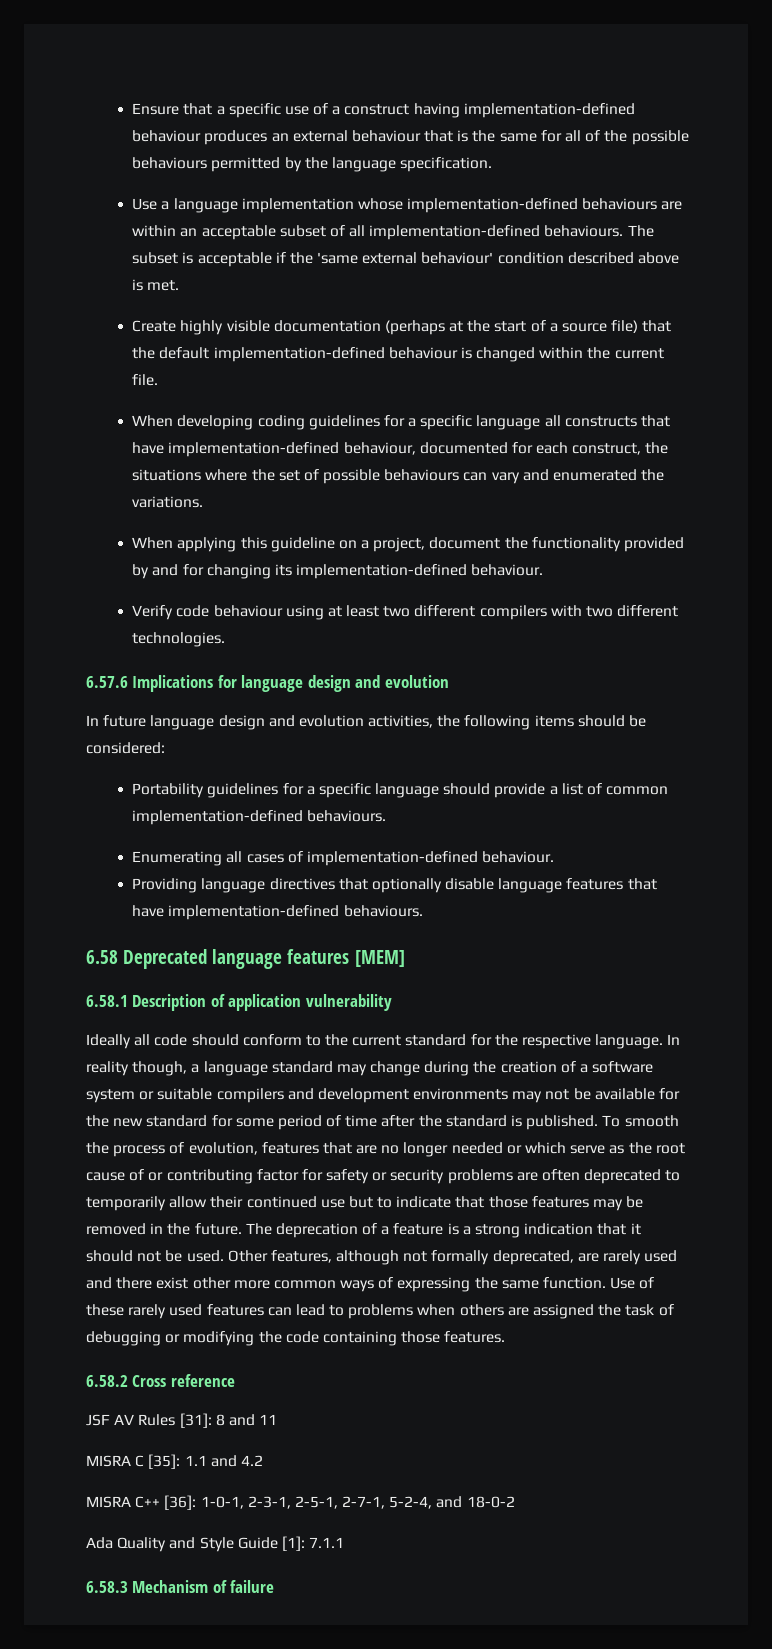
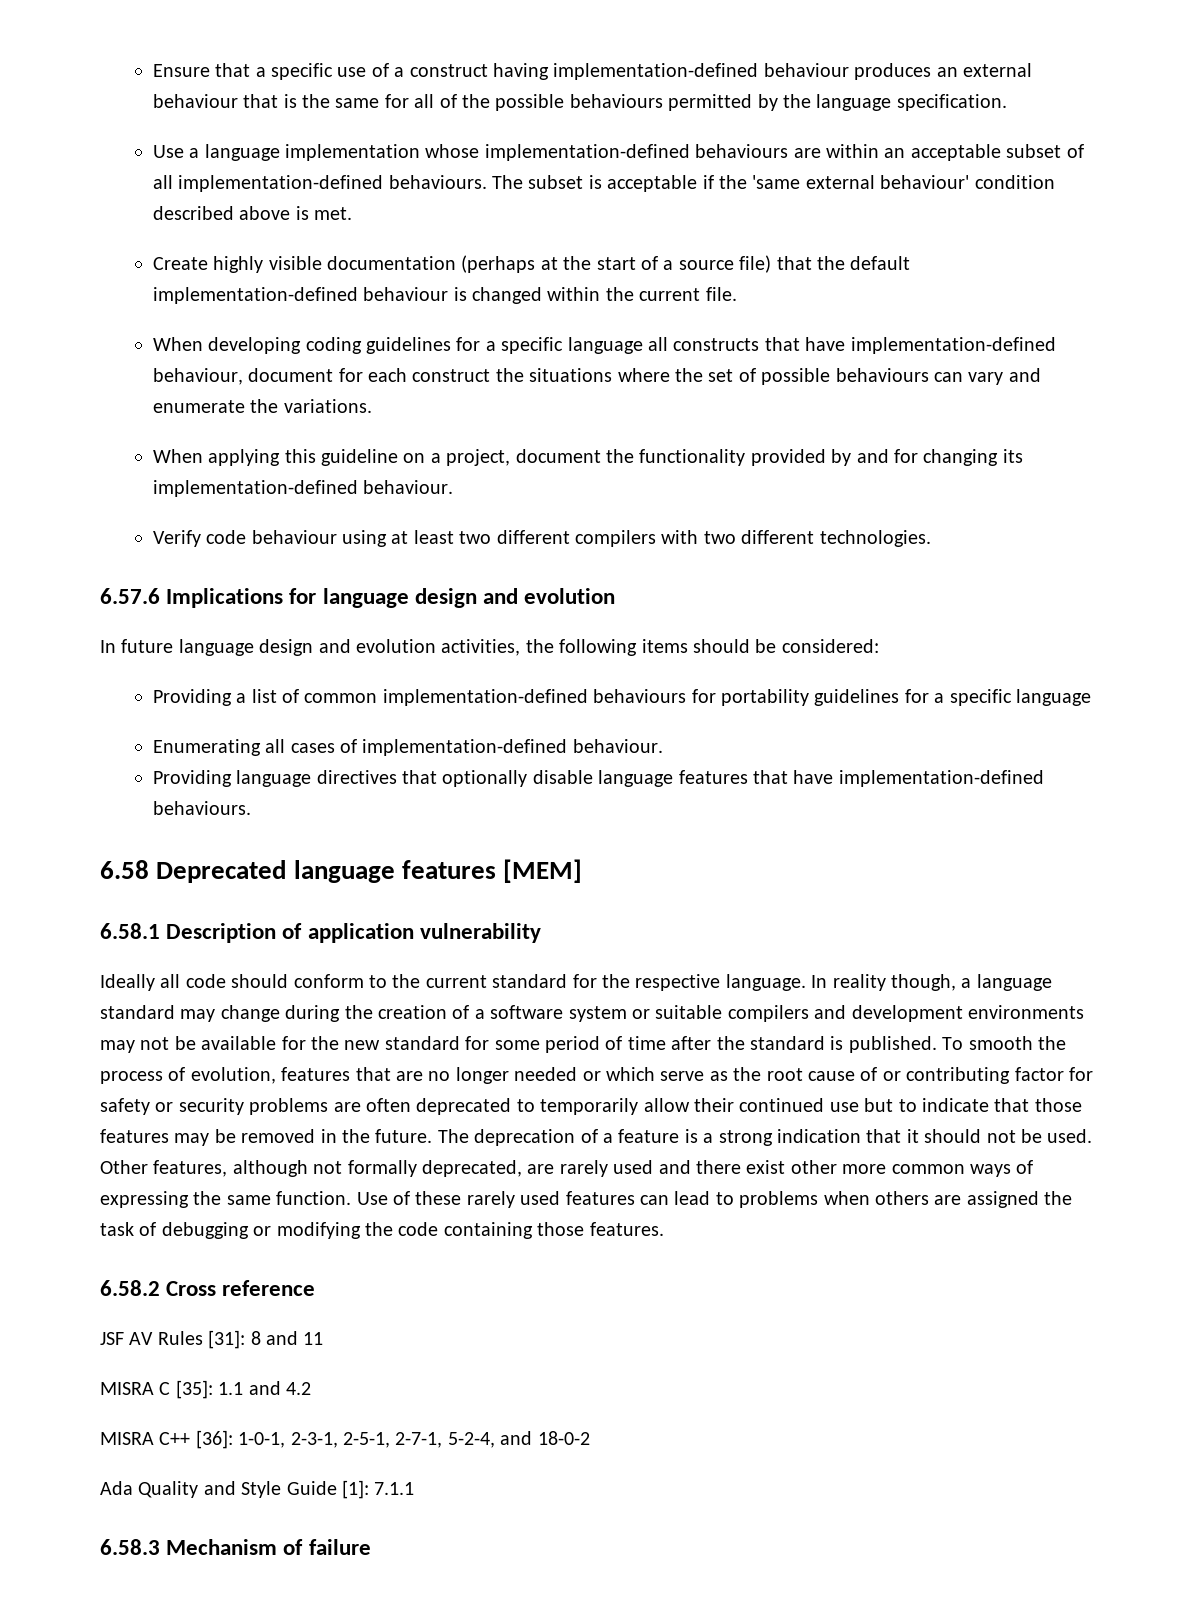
- When developing coding guidelines for a specific language all constructs that have implementation-defined behaviour, documented for each construct, the situations where the set of possible behaviours can vary and enumerated the variations.
+ When developing coding guidelines for a specific language all constructs that have implementation-defined behaviour, document for each construct the situations where the set of possible behaviours can vary and enumerate the variations.
- Portability guidelines for a specific language should provide a list of common implementation-defined behaviours.
+ Providing a list of common implementation-defined behaviours for portability guidelines for a specific language

